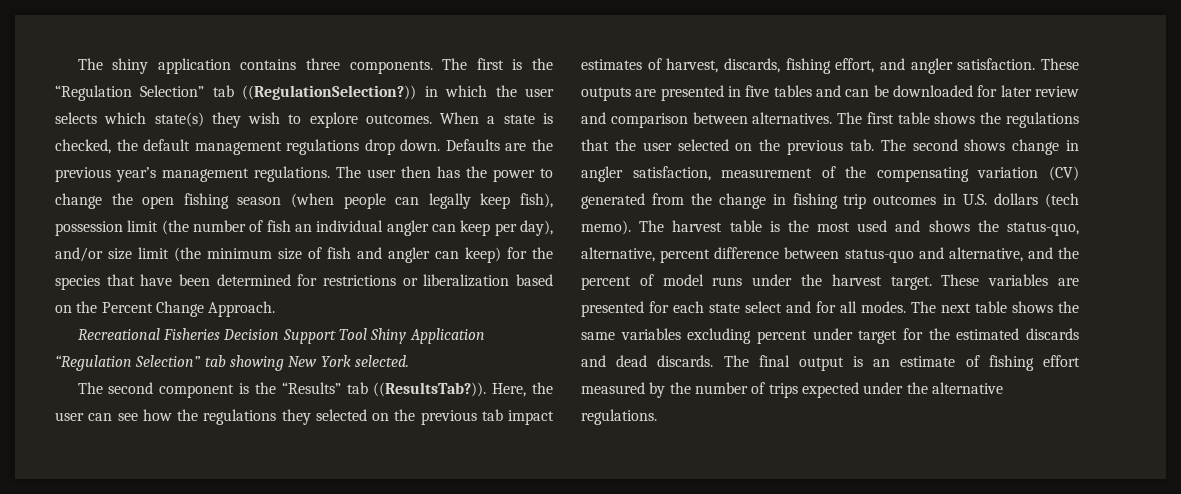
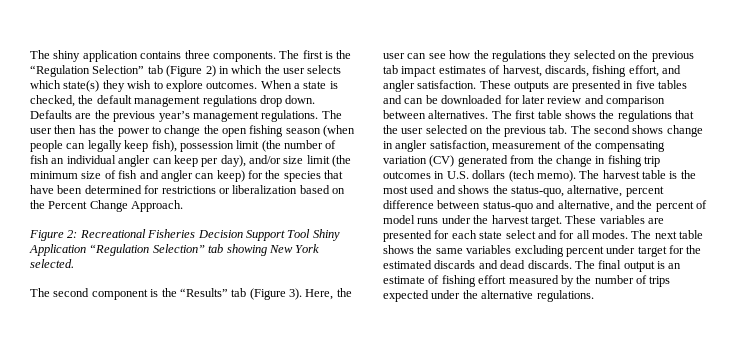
- The first is the “Regulation Selection” tab ((RegulationSelection?)) in which the user selects which state(s) they wish to explore outcomes.
+ The first is the “Regulation Selection” tab (Figure 2) in which the user selects which state(s) they wish to explore outcomes.
- Recreational Fisheries Decision Support Tool Shiny Application “Regulation Selection” tab showing New York selected.
+ Figure 2: Recreational Fisheries Decision Support Tool Shiny Application “Regulation Selection” tab showing New York selected.
- The second component is the “Results” tab ((ResultsTab?)).
+ The second component is the “Results” tab (Figure 3).

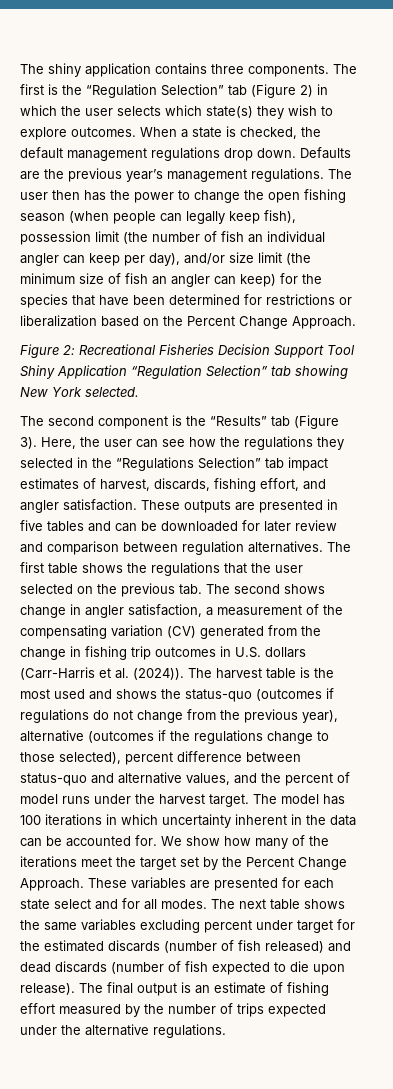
- The user then has the power to change the open fishing season (when people can legally keep fish), possession limit (the number of fish an individual angler can keep per day), and/or size limit (the minimum size of fish and angler can keep) for the species that have been determined for restrictions or liberalization based on the Percent Change Approach.
+ The user then has the power to change the open fishing season (when people can legally keep fish), possession limit (the number of fish an individual angler can keep per day), and/or size limit (the minimum size of fish an angler can keep) for the species that have been determined for restrictions or liberalization based on the Percent Change Approach.
- Here, the user can see how the regulations they selected on the previous tab impact estimates of harvest, discards, fishing effort, and angler satisfaction.
+ Here, the user can see how the regulations they selected in the “Regulations Selection” tab impact estimates of harvest, discards, fishing effort, and angler satisfaction.
- These outputs are presented in five tables and can be downloaded for later review and comparison between alternatives.
+ These outputs are presented in five tables and can be downloaded for later review and comparison between regulation alternatives.
- The first table shows the regulations that the user selected on the previous tab. The second shows change in angler satisfaction, measurement of the compensating variation (CV) generated from the change in fishing trip outcomes in U.S. dollars (tech memo).
+ The first table shows the regulations that the user selected on the previous tab. The second shows change in angler satisfaction, a measurement of the compensating variation (CV) generated from the change in fishing trip outcomes in U.S. dollars (Carr-Harris et al. (2024)).
- The harvest table is the most used and shows the status-quo, alternative, percent difference between status-quo and alternative, and the percent of model runs under the harvest target.
+ The harvest table is the most used and shows the status-quo (outcomes if regulations do not change from the previous year), alternative (outcomes if the regulations change to those selected), percent difference between status-quo and alternative values, and the percent of model runs under the harvest target.
+ The model has 100 iterations in which uncertainty inherent in the data can be accounted for. We show how many of the iterations meet the target set by the Percent Change Approach.
- The next table shows the same variables excluding percent under target for the estimated discards and dead discards.
+ The next table shows the same variables excluding percent under target for the estimated discards (number of fish released) and dead discards (number of fish expected to die upon release).

